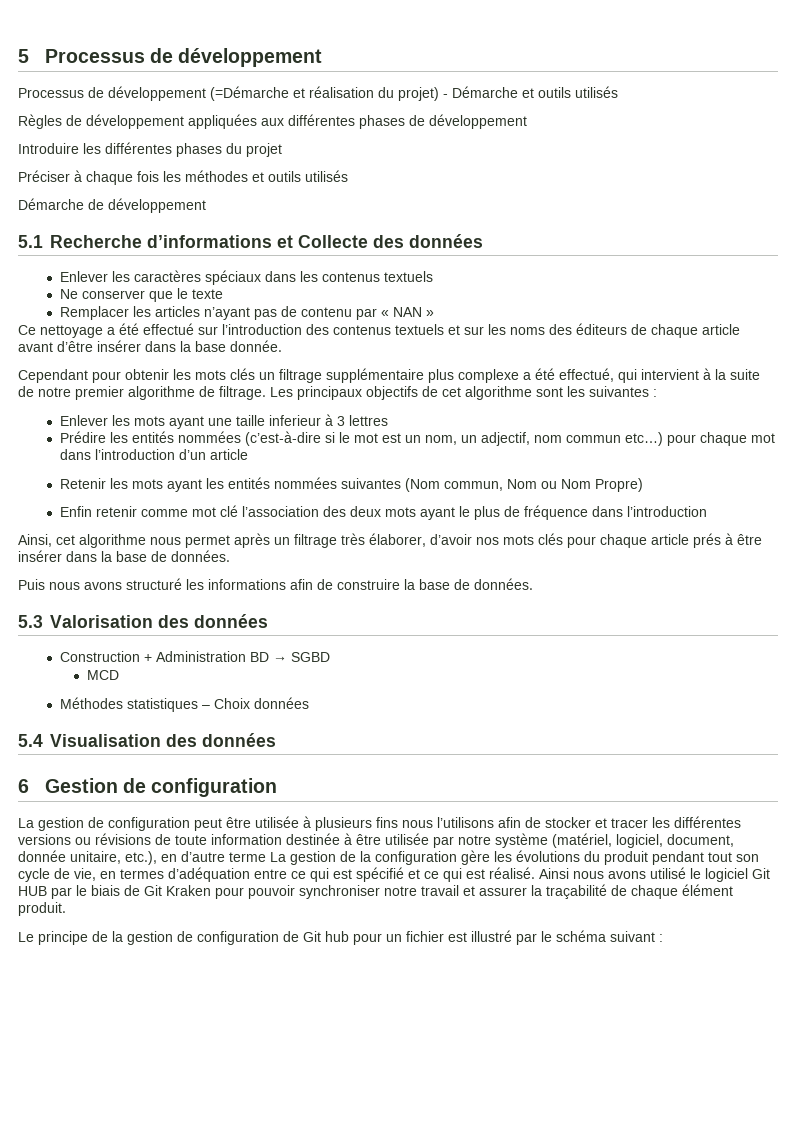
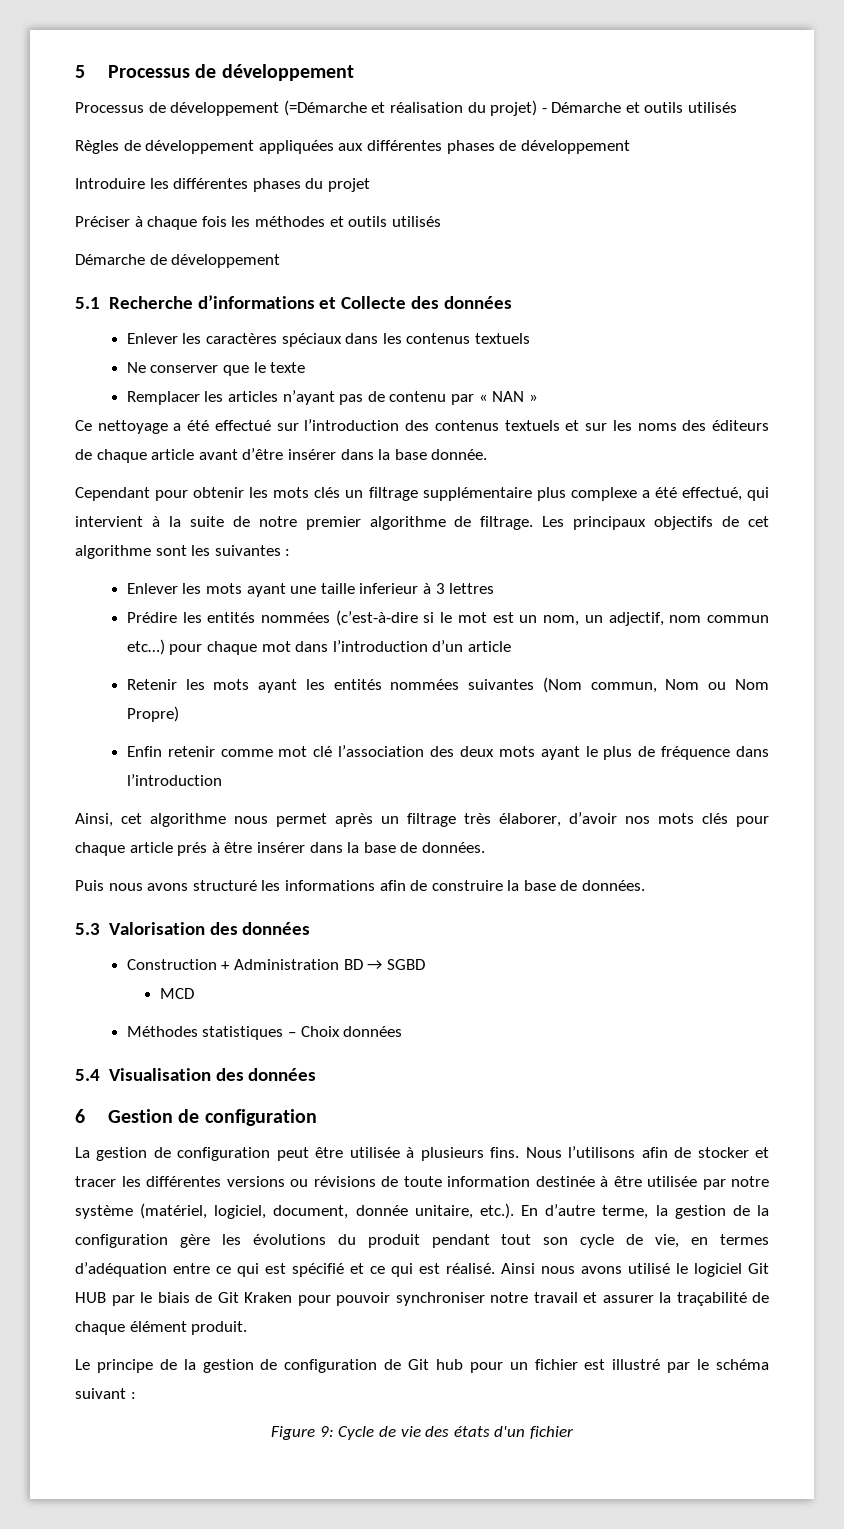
- La gestion de configuration peut être utilisée à plusieurs fins nous l’utilisons afin de stocker et tracer les différentes versions ou révisions de toute information destinée à être utilisée par notre système (matériel, logiciel, document, donnée unitaire, etc.), en d’autre terme La gestion de la configuration gère les évolutions du produit pendant tout son cycle de vie, en termes d’adéquation entre ce qui est spécifié et ce qui est réalisé.
+ La gestion de configuration peut être utilisée à plusieurs fins. Nous l’utilisons afin de stocker et tracer les différentes versions ou révisions de toute information destinée à être utilisée par notre système (matériel, logiciel, document, donnée unitaire, etc.). En d’autre terme, la gestion de la configuration gère les évolutions du produit pendant tout son cycle de vie, en termes d’adéquation entre ce qui est spécifié et ce qui est réalisé.
+ Figure 9: Cycle de vie des états d'un fichier

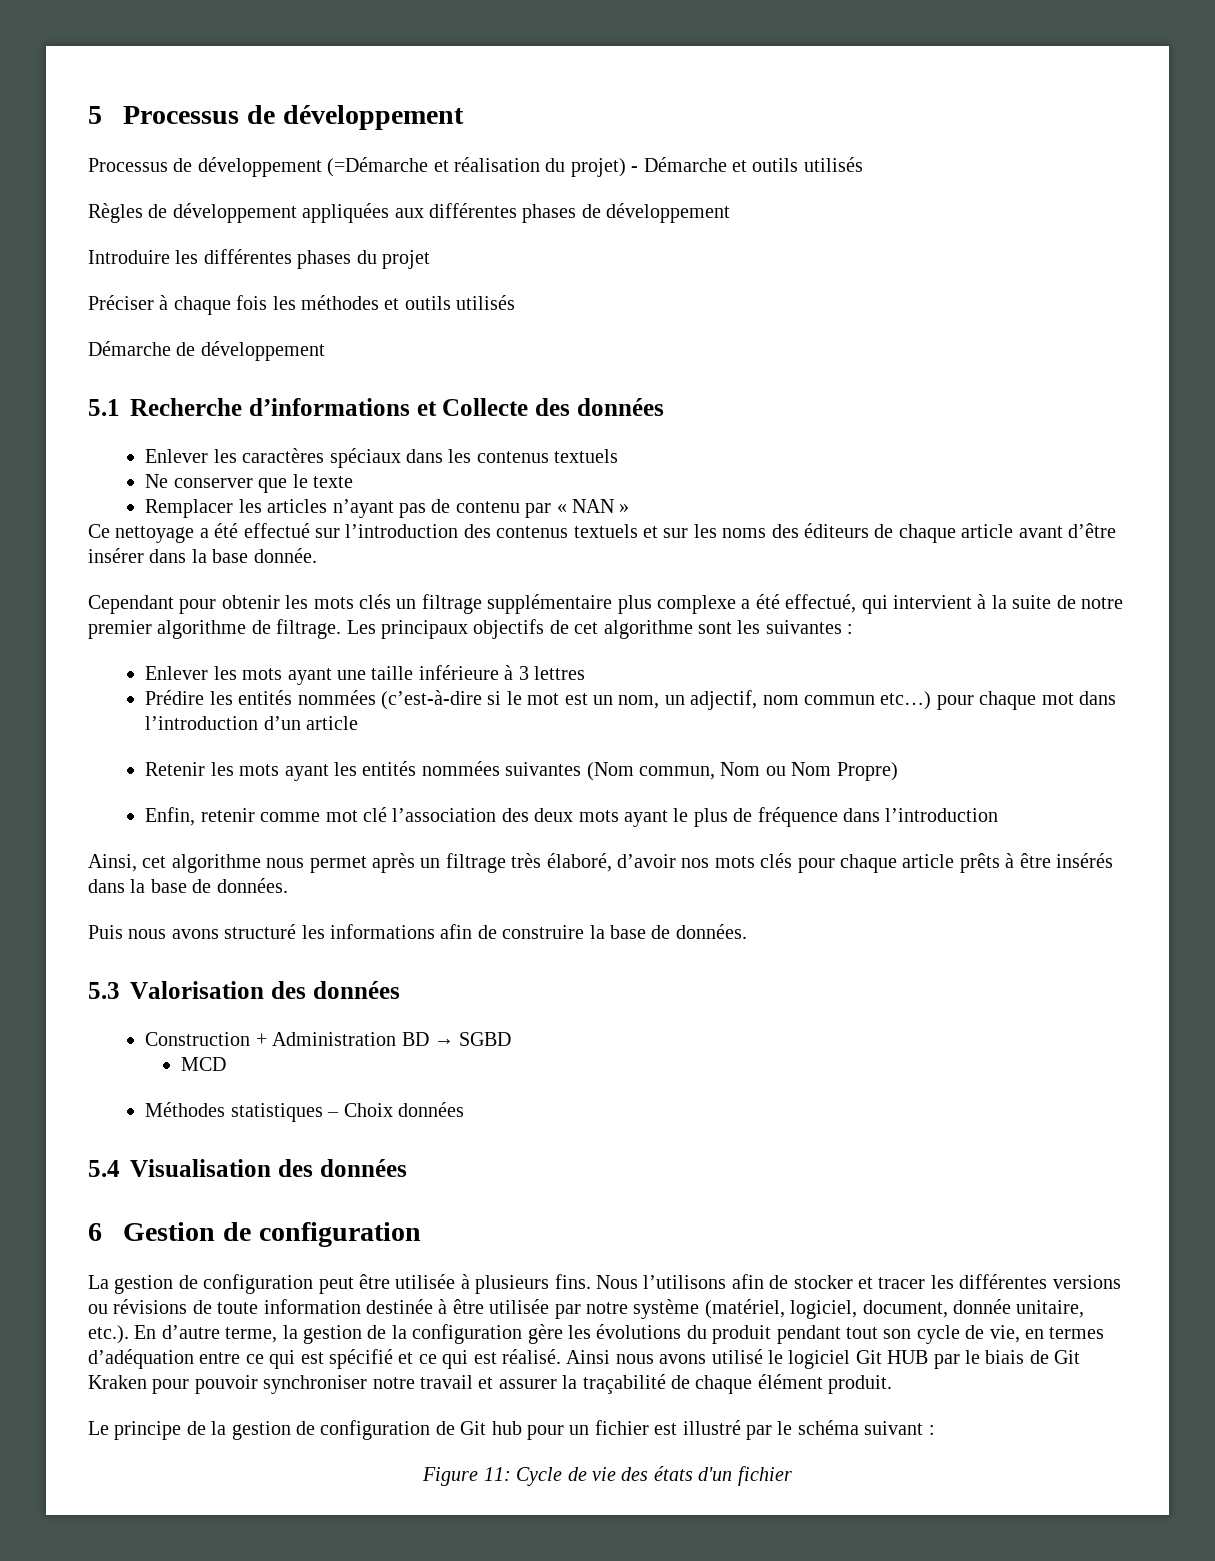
- Enlever les mots ayant une taille inferieur à 3 lettres
+ Enlever les mots ayant une taille inférieure à 3 lettres
- Enfin retenir comme mot clé l’association des deux mots ayant le plus de fréquence dans l’introduction
+ Enfin, retenir comme mot clé l’association des deux mots ayant le plus de fréquence dans l’introduction
- Ainsi, cet algorithme nous permet après un filtrage très élaborer, d’avoir nos mots clés pour chaque article prés à être insérer dans la base de données.
+ Ainsi, cet algorithme nous permet après un filtrage très élaboré, d’avoir nos mots clés pour chaque article prêts à être insérés dans la base de données.
- Figure 9: Cycle de vie des états d'un fichier
+ Figure 11: Cycle de vie des états d'un fichier

